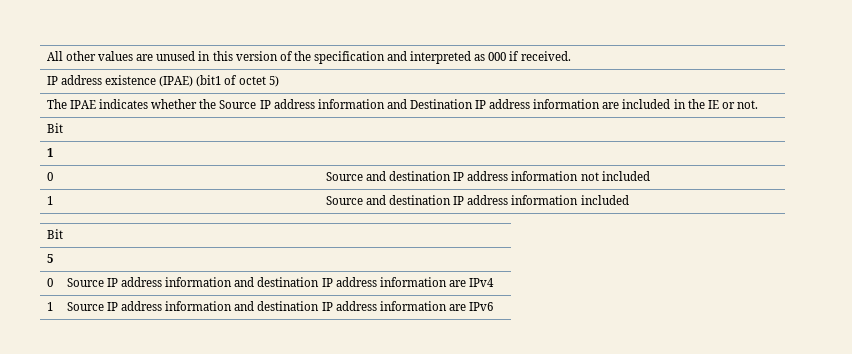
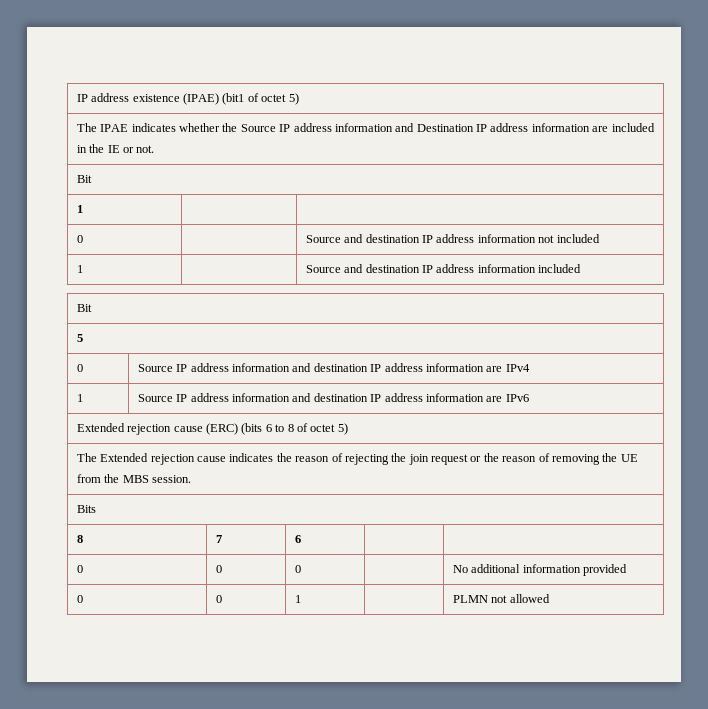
- All other values are unused in this version of the specification and interpreted as 000 if received.
+ Extended rejection cause (ERC) (bits 6 to 8 of octet 5)
+ The Extended rejection cause indicates the reason of rejecting the join request or the reason of removing the UE from the MBS session.
+ Bits
+ 8 | 7 | 6 | |
+ 0 | 0 | 0 | | No additional information provided
+ 0 | 0 | 1 | | PLMN not allowed

